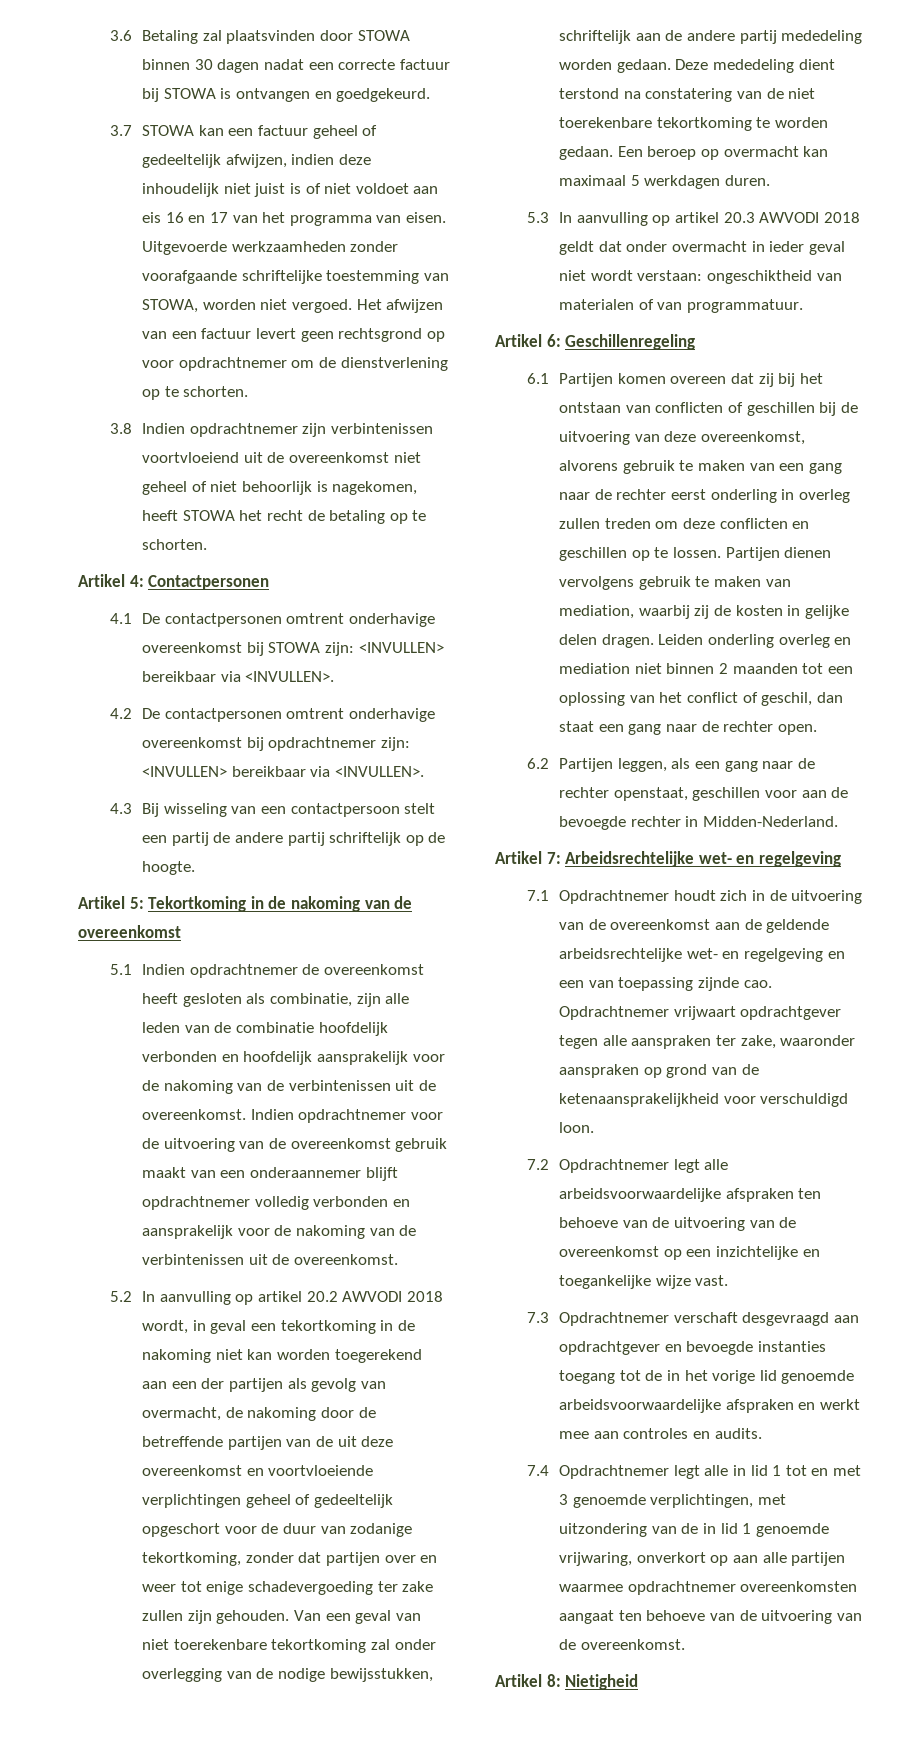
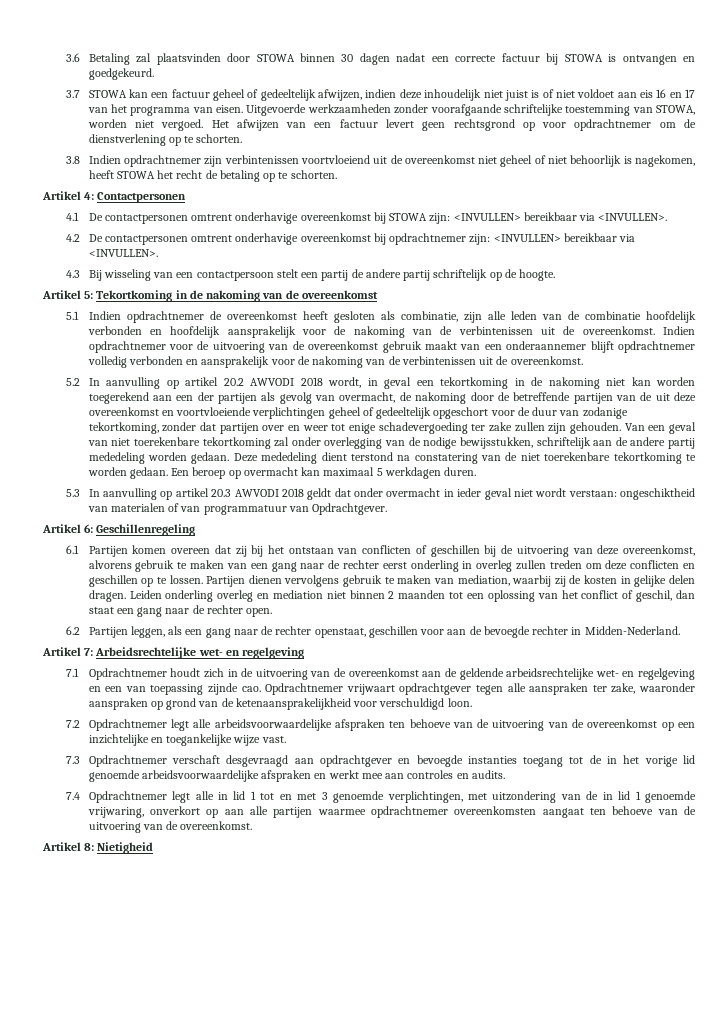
- 5.3 In aanvulling op artikel 20.3 AWVODI 2018 geldt dat onder overmacht in ieder geval niet wordt verstaan: ongeschiktheid van materialen of van programmatuur.
+ 5.3 In aanvulling op artikel 20.3 AWVODI 2018 geldt dat onder overmacht in ieder geval niet wordt verstaan: ongeschiktheid van materialen of van programmatuur van Opdrachtgever.

